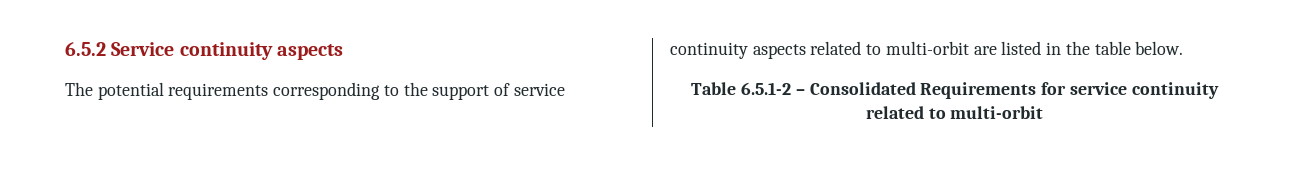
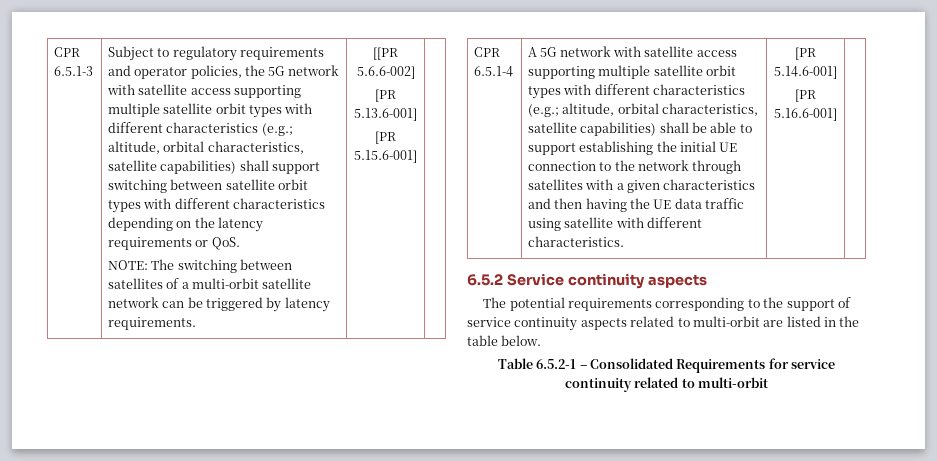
+ CPR 6.5.1-3 | Subject to regulatory requirements and operator policies, the 5G network with satellite access supporting multiple satellite orbit types with different characteristics (e.g.; altitude, orbital characteristics, satellite capabilities) shall support switching between satellite orbit types with different characteristics depending on the latency requirements or QoS.
+ NOTE: The switching between satellites of a multi-orbit satellite network can be triggered by latency requirements. | [[PR 5.6.6-002]
+ [PR 5.13.6-001]
+ [PR 5.15.6-001] |
+ CPR 6.5.1-4 | A 5G network with satellite access supporting multiple satellite orbit types with different characteristics (e.g.; altitude, orbital characteristics, satellite capabilities) shall be able to support establishing the initial UE connection to the network through satellites with a given characteristics and then having the UE data traffic using satellite with different characteristics. | [PR 5.14.6-001]
+ [PR 5.16.6-001]
- Table 6.5.1-2 – Consolidated Requirements for service continuity related to multi-orbit
+ Table 6.5.2-1 – Consolidated Requirements for service continuity related to multi-orbit

